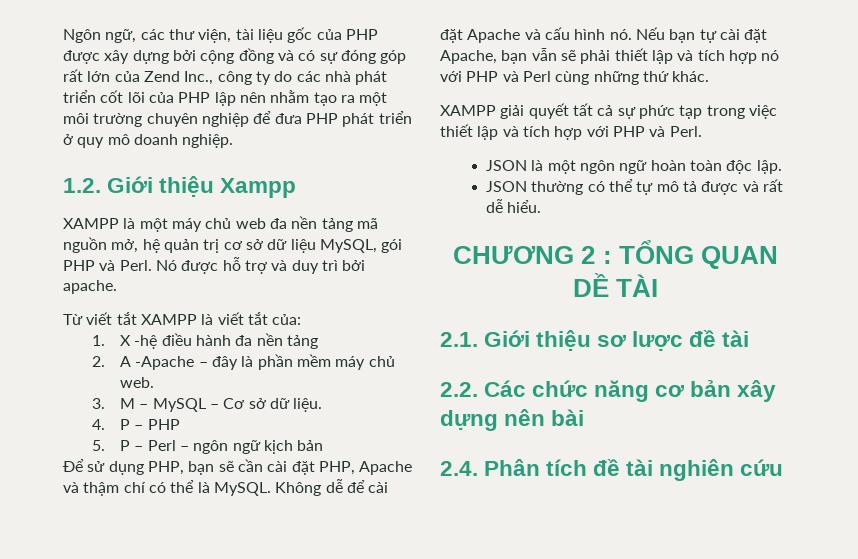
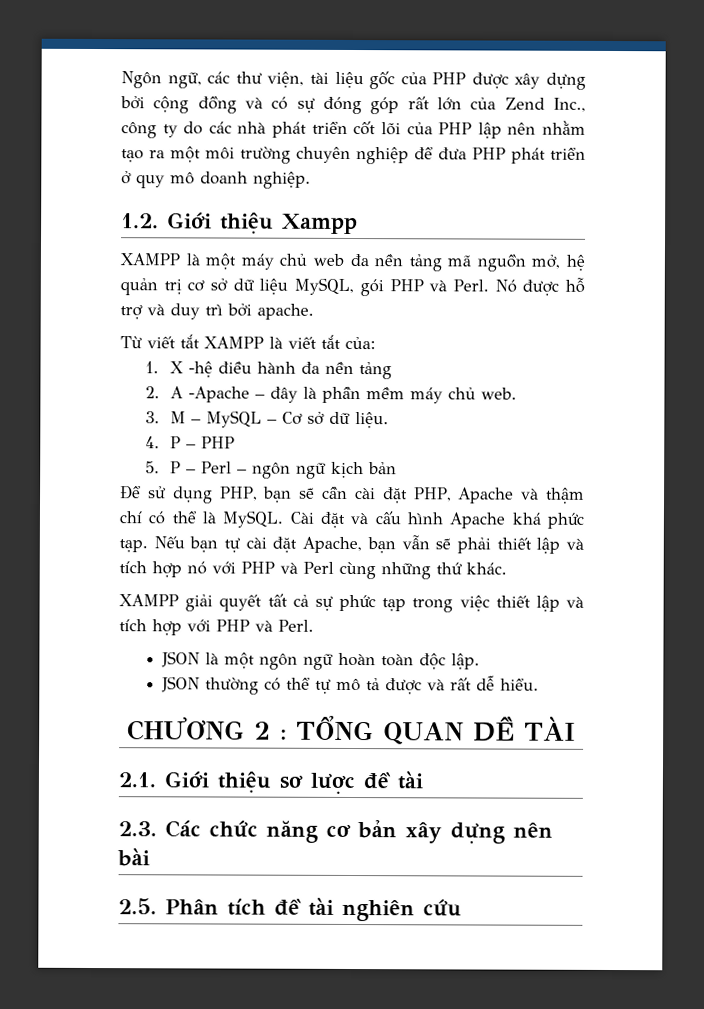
- Không dễ để cài đặt Apache và cấu hình nó.
+ Cài đặt và cấu hình Apache khá phức tạp.
- 2.2. Các chức năng cơ bản xây dựng nên bài
+ 2.3. Các chức năng cơ bản xây dựng nên bài
- 2.4. Phân tích đề tài nghiên cứu
+ 2.5. Phân tích đề tài nghiên cứu

